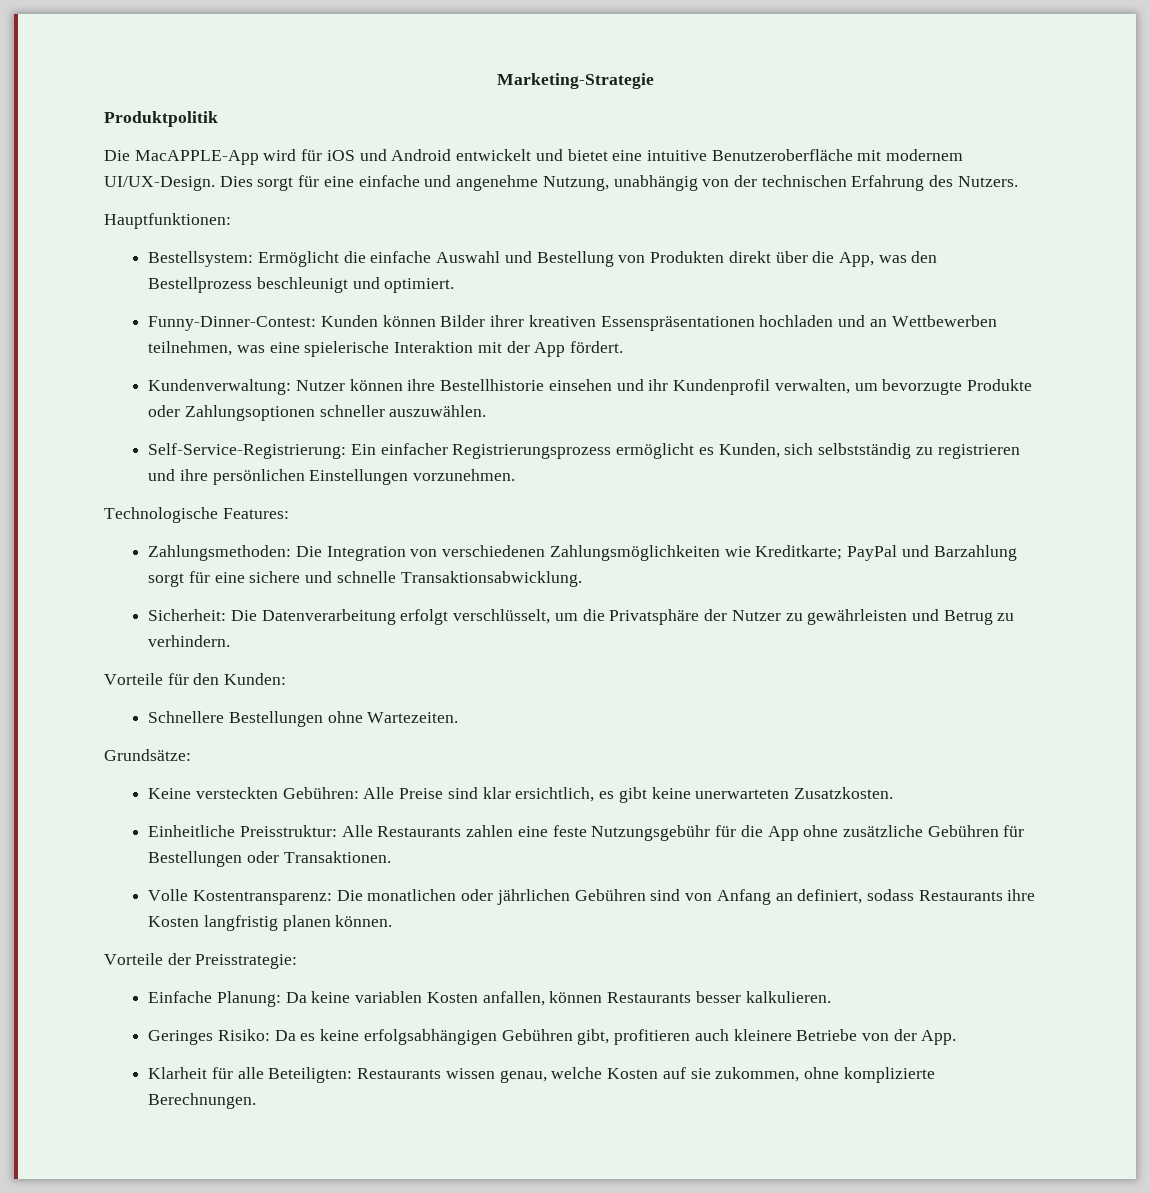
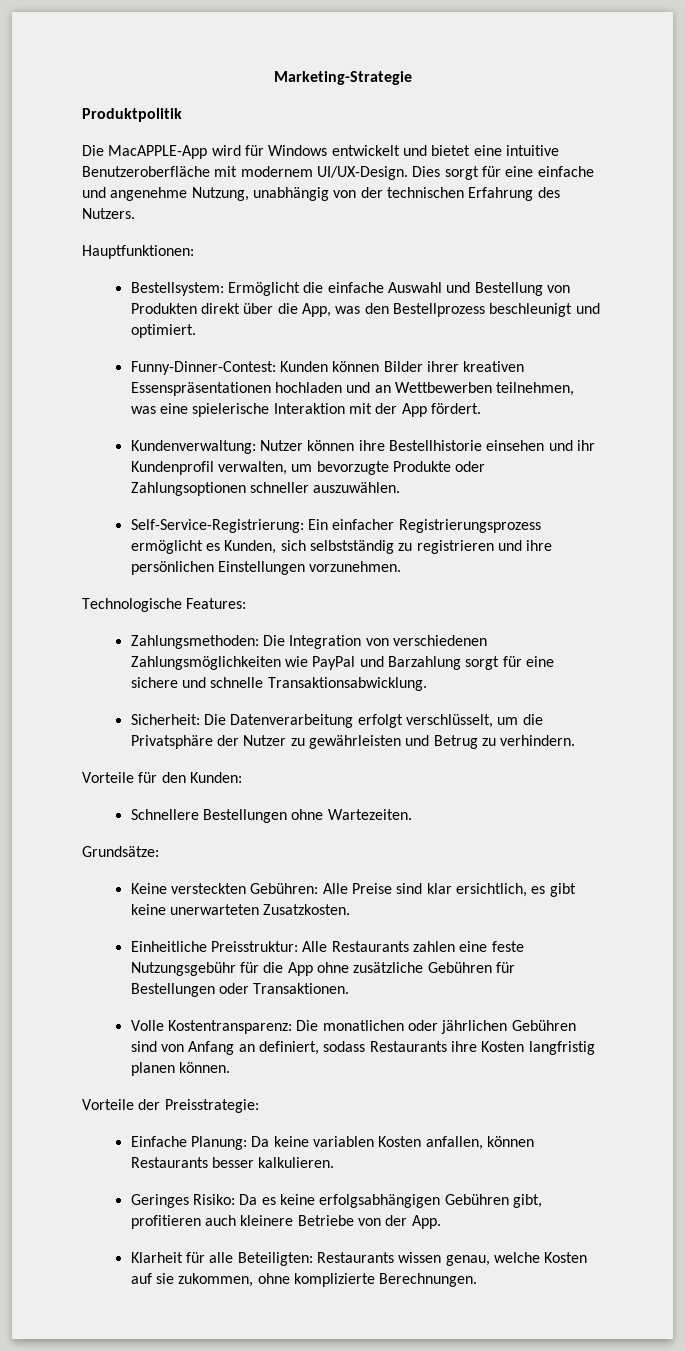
- Die MacAPPLE-App wird für iOS und Android entwickelt und bietet eine intuitive Benutzeroberfläche mit modernem UI/UX-Design.
+ Die MacAPPLE-App wird für Windows entwickelt und bietet eine intuitive Benutzeroberfläche mit modernem UI/UX-Design.
- Zahlungsmethoden: Die Integration von verschiedenen Zahlungsmöglichkeiten wie Kreditkarte; PayPal und Barzahlung sorgt für eine sichere und schnelle Transaktionsabwicklung.
+ Zahlungsmethoden: Die Integration von verschiedenen Zahlungsmöglichkeiten wie PayPal und Barzahlung sorgt für eine sichere und schnelle Transaktionsabwicklung.

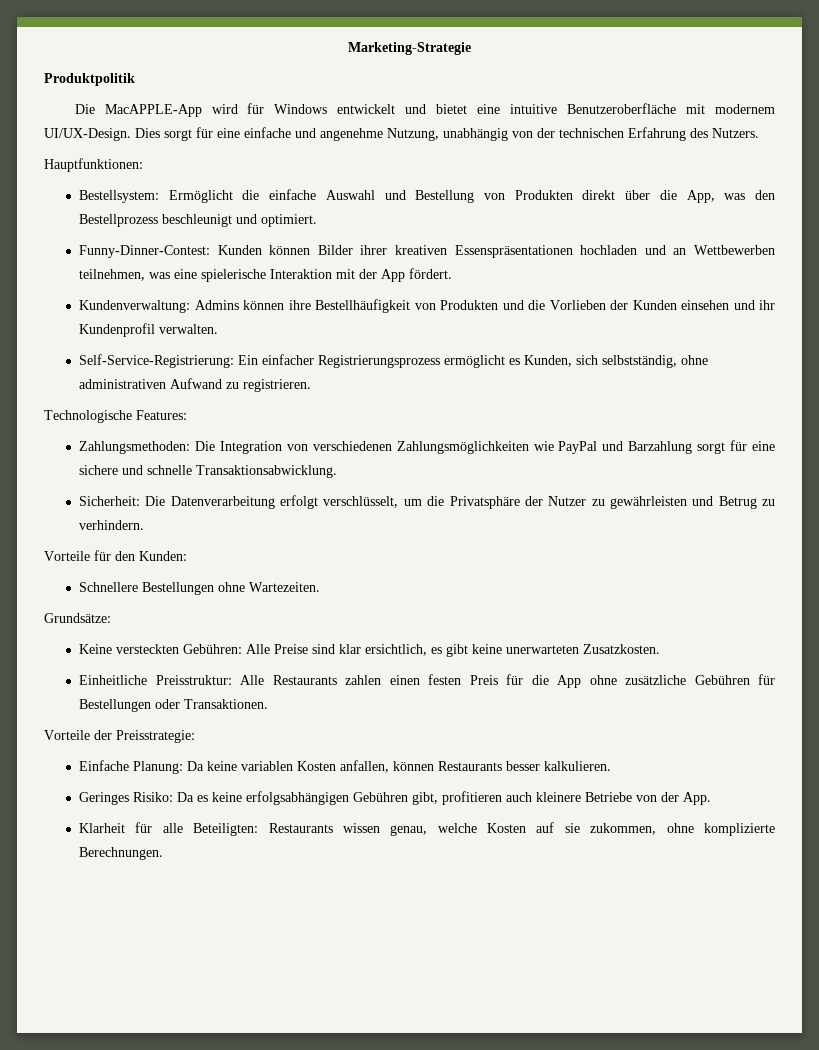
- Kundenverwaltung: Nutzer können ihre Bestellhistorie einsehen und ihr Kundenprofil verwalten, um bevorzugte Produkte oder Zahlungsoptionen schneller auszuwählen.
+ Kundenverwaltung: Admins können ihre Bestellhäufigkeit von Produkten und die Vorlieben der Kunden einsehen und ihr Kundenprofil verwalten.
- Self-Service-Registrierung: Ein einfacher Registrierungsprozess ermöglicht es Kunden, sich selbstständig zu registrieren und ihre persönlichen Einstellungen vorzunehmen.
+ Self-Service-Registrierung: Ein einfacher Registrierungsprozess ermöglicht es Kunden, sich selbstständig, ohne administrativen Aufwand zu registrieren.
- Einheitliche Preisstruktur: Alle Restaurants zahlen eine feste Nutzungsgebühr für die App ohne zusätzliche Gebühren für Bestellungen oder Transaktionen.
+ Einheitliche Preisstruktur: Alle Restaurants zahlen einen festen Preis für die App ohne zusätzliche Gebühren für Bestellungen oder Transaktionen.
- Volle Kostentransparenz: Die monatlichen oder jährlichen Gebühren sind von Anfang an definiert, sodass Restaurants ihre Kosten langfristig planen können.

